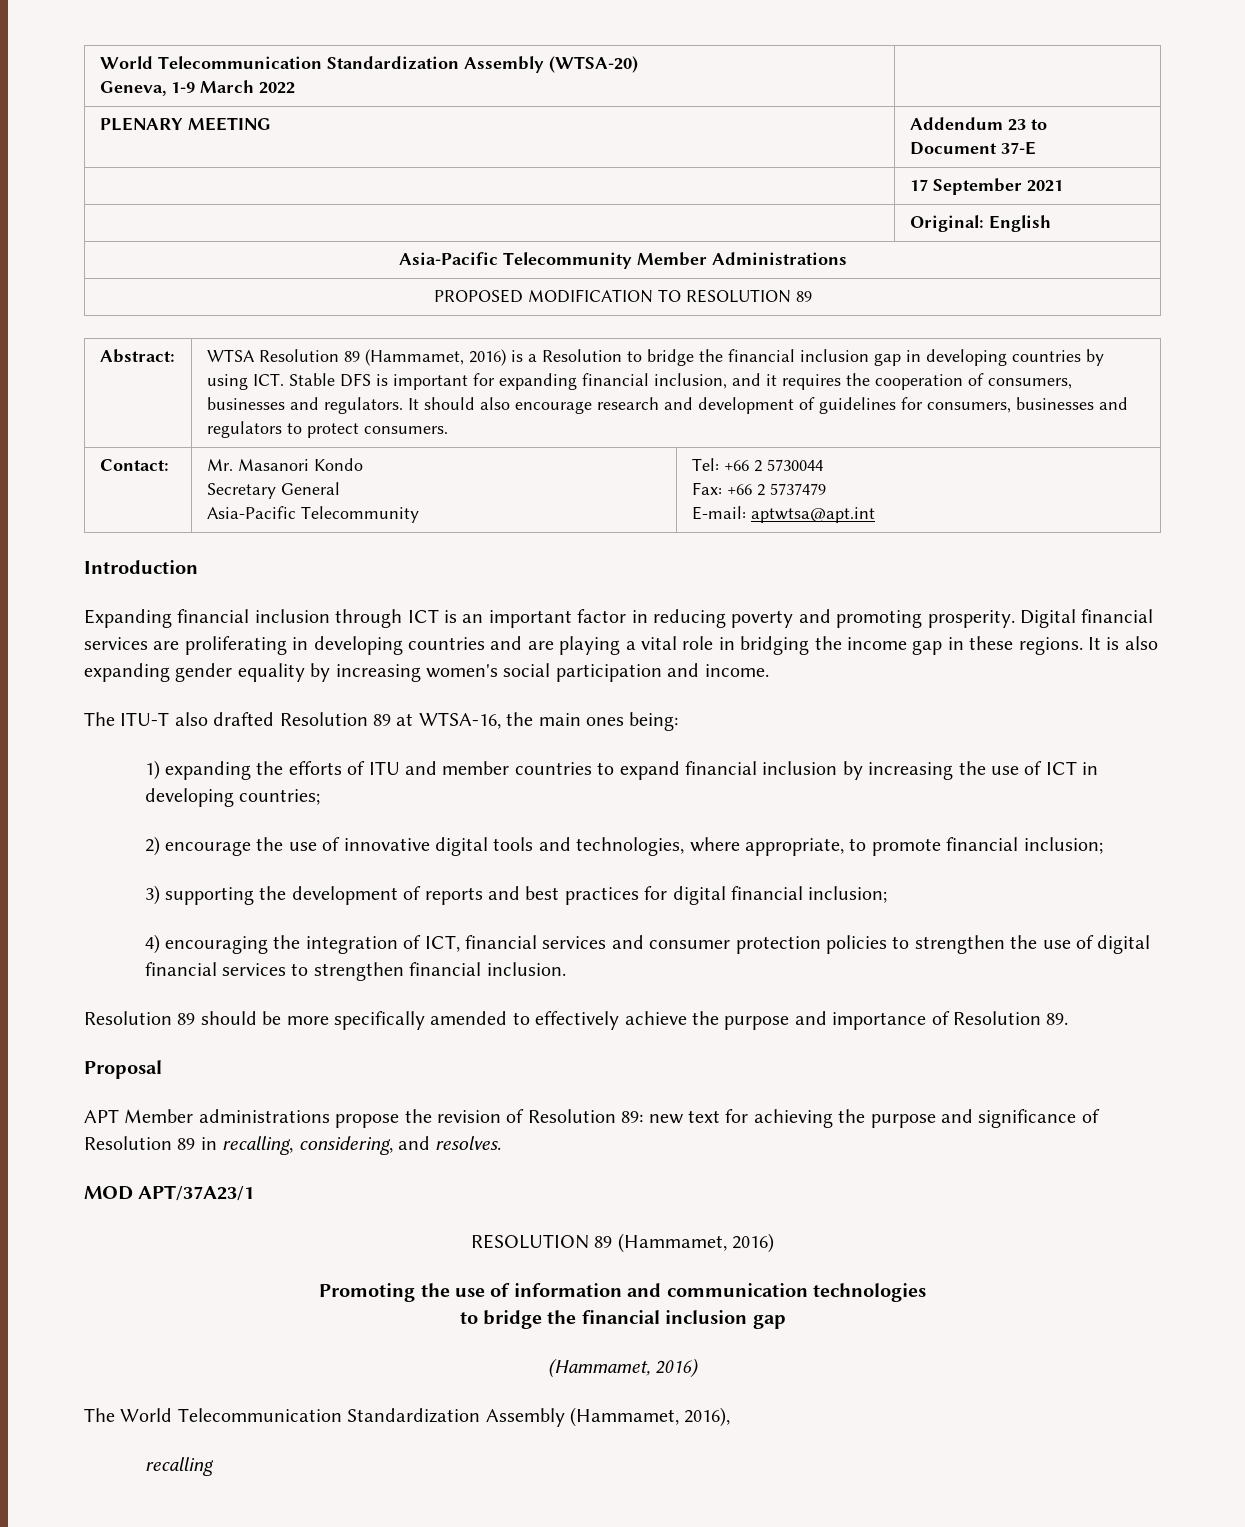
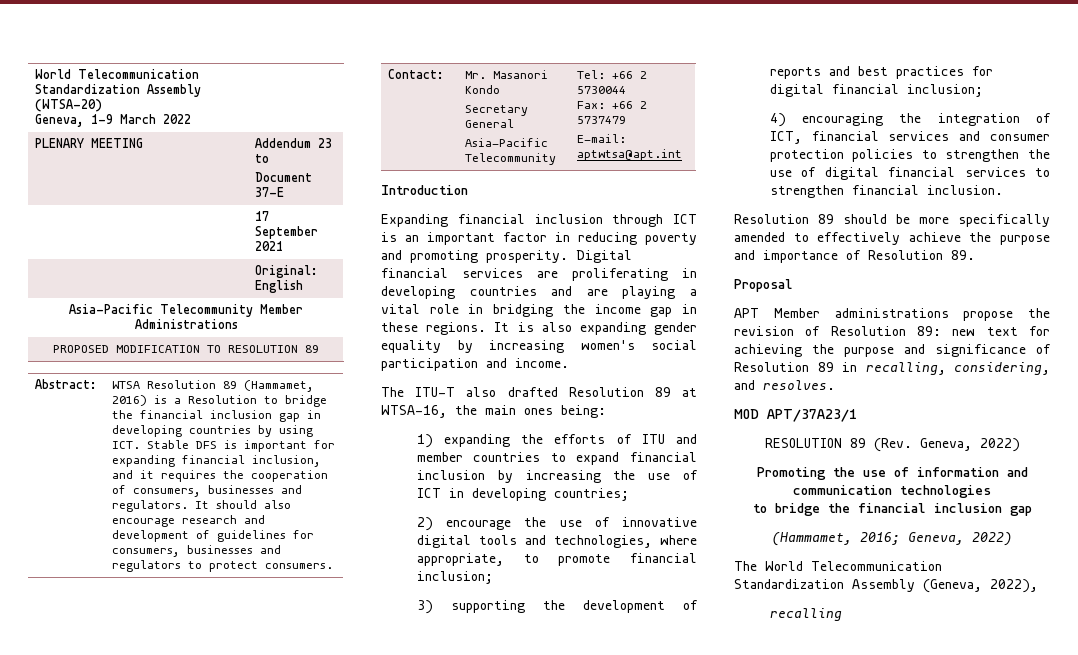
- RESOLUTION 89 (Hammamet, 2016)
+ RESOLUTION 89 (Rev. Geneva, 2022)
  Promoting the use of information and communication technologies
  to bridge the financial inclusion gap
- (Hammamet, 2016)
+ (Hammamet, 2016; Geneva, 2022)
- The World Telecommunication Standardization Assembly (Hammamet, 2016),
+ The World Telecommunication Standardization Assembly (Geneva, 2022),

